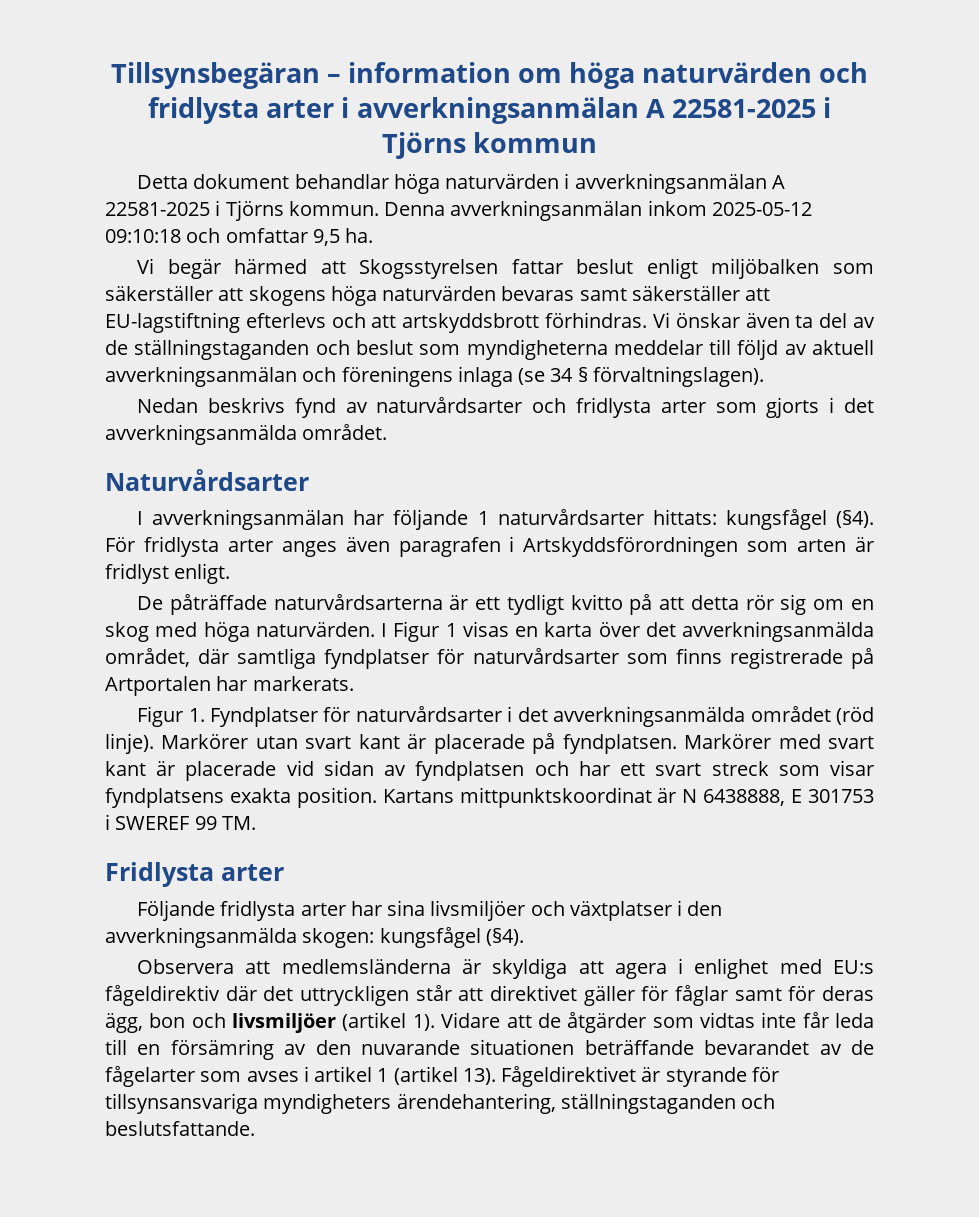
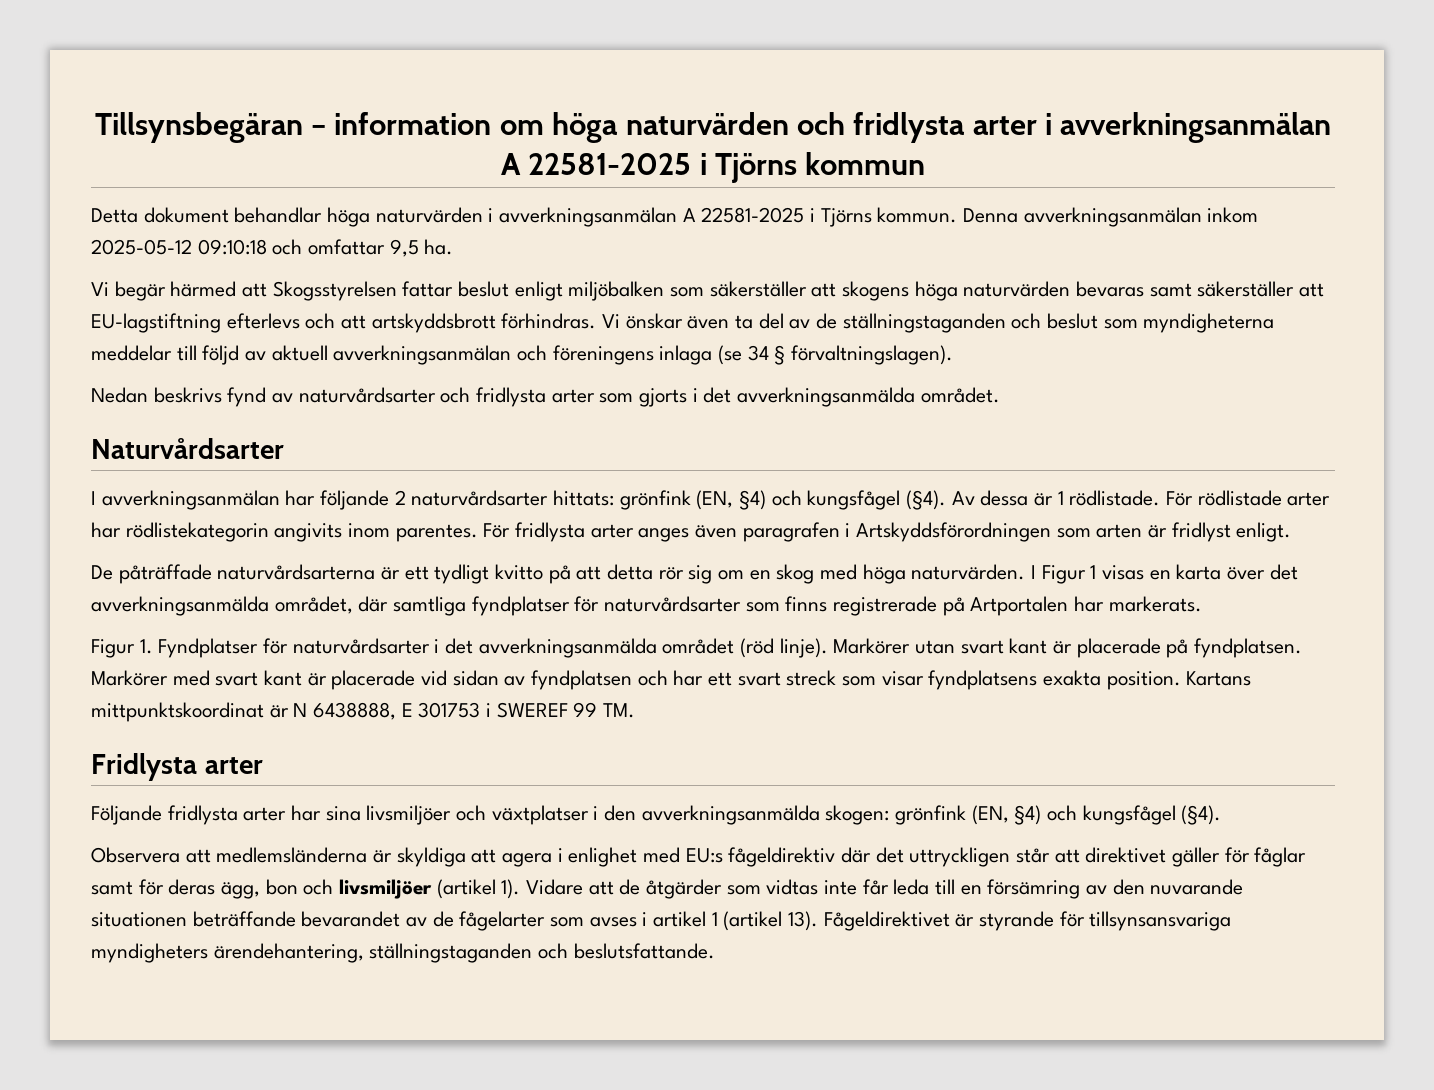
- I avverkningsanmälan har följande 1 naturvårdsarter hittats: kungsfågel (§4).
+ I avverkningsanmälan har följande 2 naturvårdsarter hittats: grönfink (EN, §4) och kungsfågel (§4). Av dessa är 1 rödlistade. För rödlistade arter har rödlistekategorin angivits inom parentes.
- Följande fridlysta arter har sina livsmiljöer och växtplatser i den avverkningsanmälda skogen: kungsfågel (§4).
+ Följande fridlysta arter har sina livsmiljöer och växtplatser i den avverkningsanmälda skogen: grönfink (EN, §4) och kungsfågel (§4).

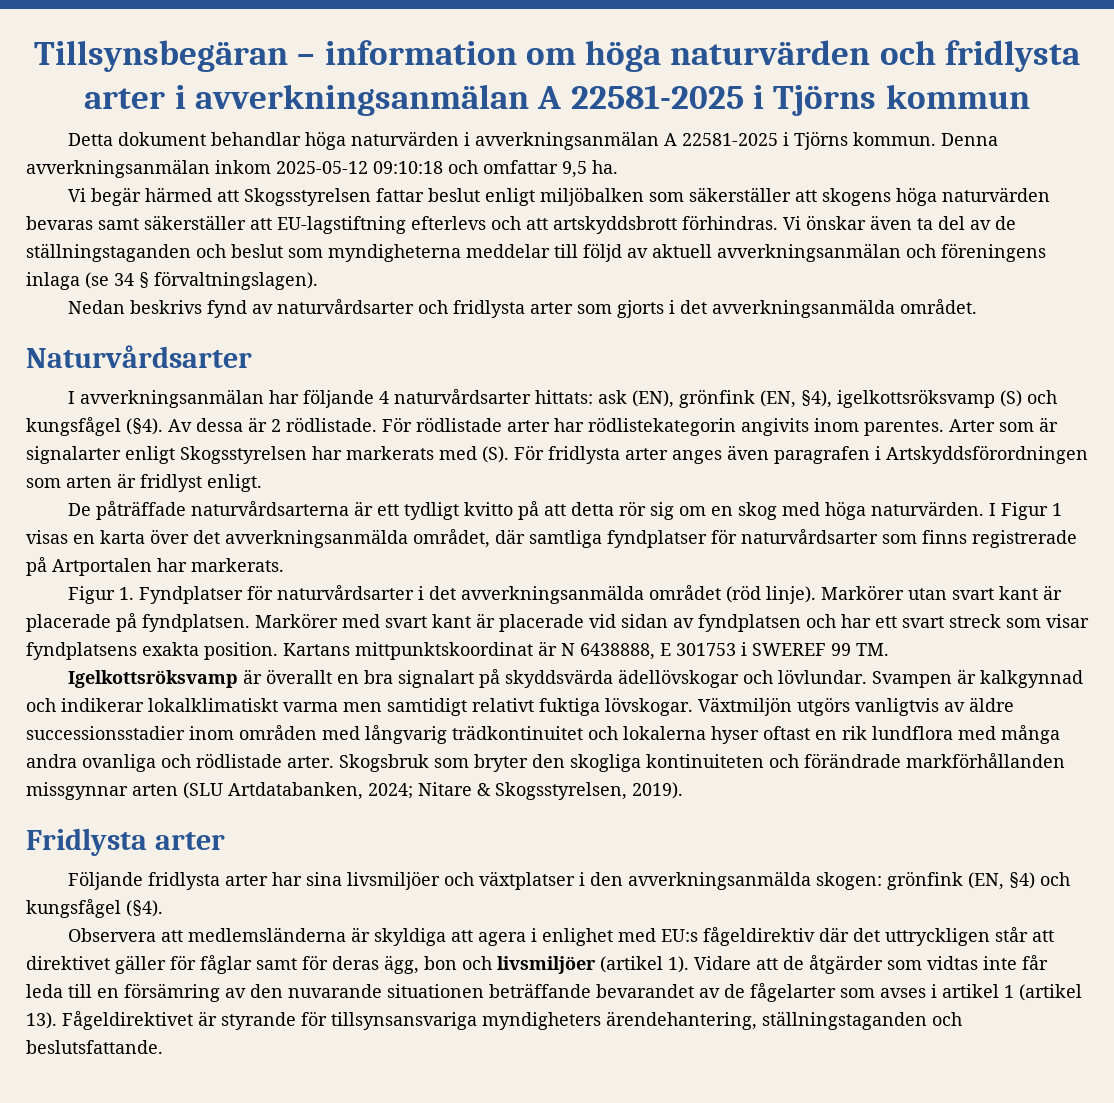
- I avverkningsanmälan har följande 2 naturvårdsarter hittats: grönfink (EN, §4) och kungsfågel (§4).
+ I avverkningsanmälan har följande 4 naturvårdsarter hittats: ask (EN), grönfink (EN, §4), igelkottsröksvamp (S) och kungsfågel (§4).
- Av dessa är 1 rödlistade.
+ Av dessa är 2 rödlistade.
- För fridlysta arter anges även paragrafen i Artskyddsförordningen som arten är fridlyst enligt.
+ Arter som är signalarter enligt Skogsstyrelsen har markerats med (S). För fridlysta arter anges även paragrafen i Artskyddsförordningen som arten är fridlyst enligt.
+ Igelkottsröksvamp är överallt en bra signalart på skyddsvärda ädellövskogar och lövlundar. Svampen är kalkgynnad och indikerar lokalklimatiskt varma men samtidigt relativt fuktiga lövskogar. Växtmiljön utgörs vanligtvis av äldre successionsstadier inom områden med långvarig trädkontinuitet och lokalerna hyser oftast en rik lundflora med många andra ovanliga och rödlistade arter. Skogsbruk som bryter den skogliga kontinuiteten och förändrade markförhållanden missgynnar arten (SLU Artdatabanken, 2024; Nitare & Skogsstyrelsen, 2019).

